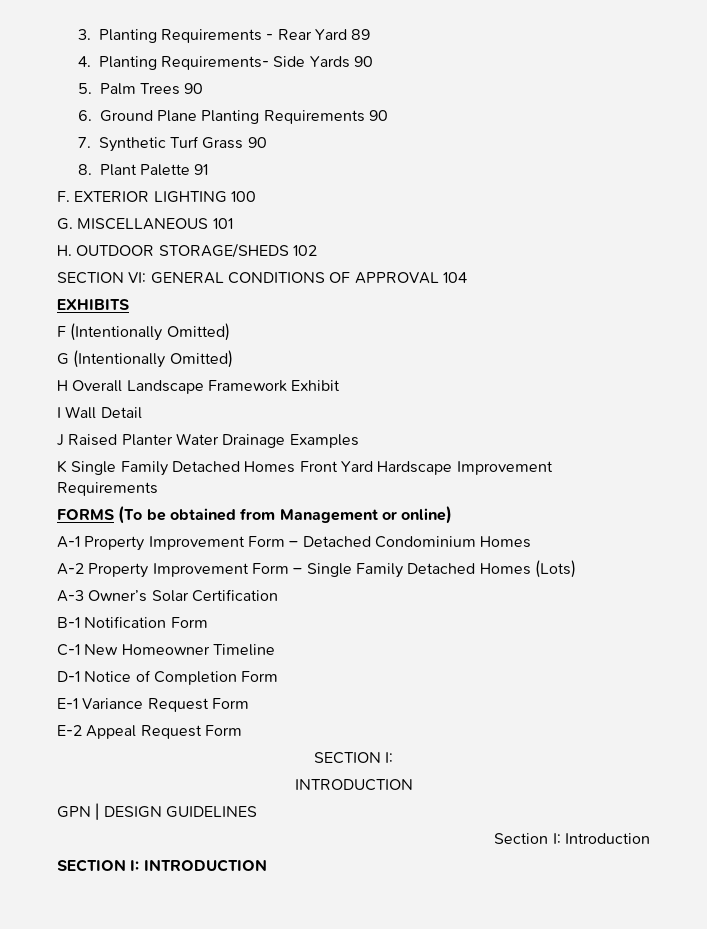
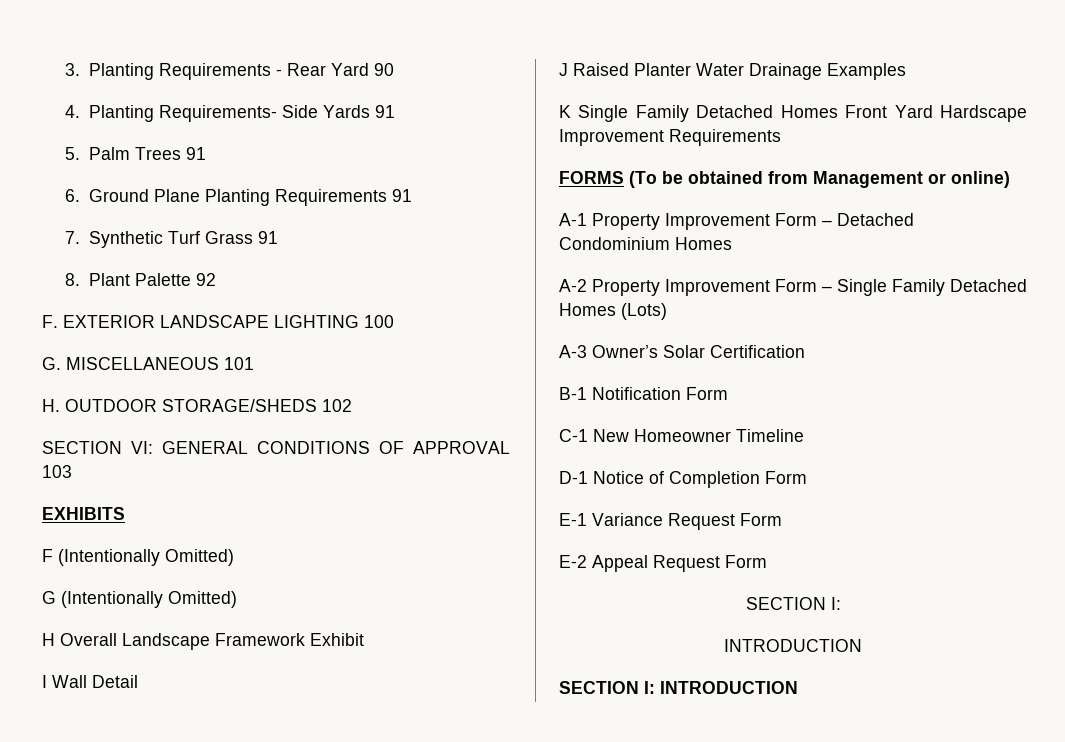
- 3. Planting Requirements - Rear Yard 89
+ 3. Planting Requirements - Rear Yard 90
- 4. Planting Requirements- Side Yards 90
+ 4. Planting Requirements- Side Yards 91
- 5. Palm Trees 90
+ 5. Palm Trees 91
- 6. Ground Plane Planting Requirements 90
+ 6. Ground Plane Planting Requirements 91
- 7. Synthetic Turf Grass 90
+ 7. Synthetic Turf Grass 91
- 8. Plant Palette 91
+ 8. Plant Palette 92
- F. EXTERIOR LIGHTING 100
+ F. EXTERIOR LANDSCAPE LIGHTING 100
- SECTION VI: GENERAL CONDITIONS OF APPROVAL 104
+ SECTION VI: GENERAL CONDITIONS OF APPROVAL 103
- GPN | DESIGN GUIDELINES
- Section I: Introduction

